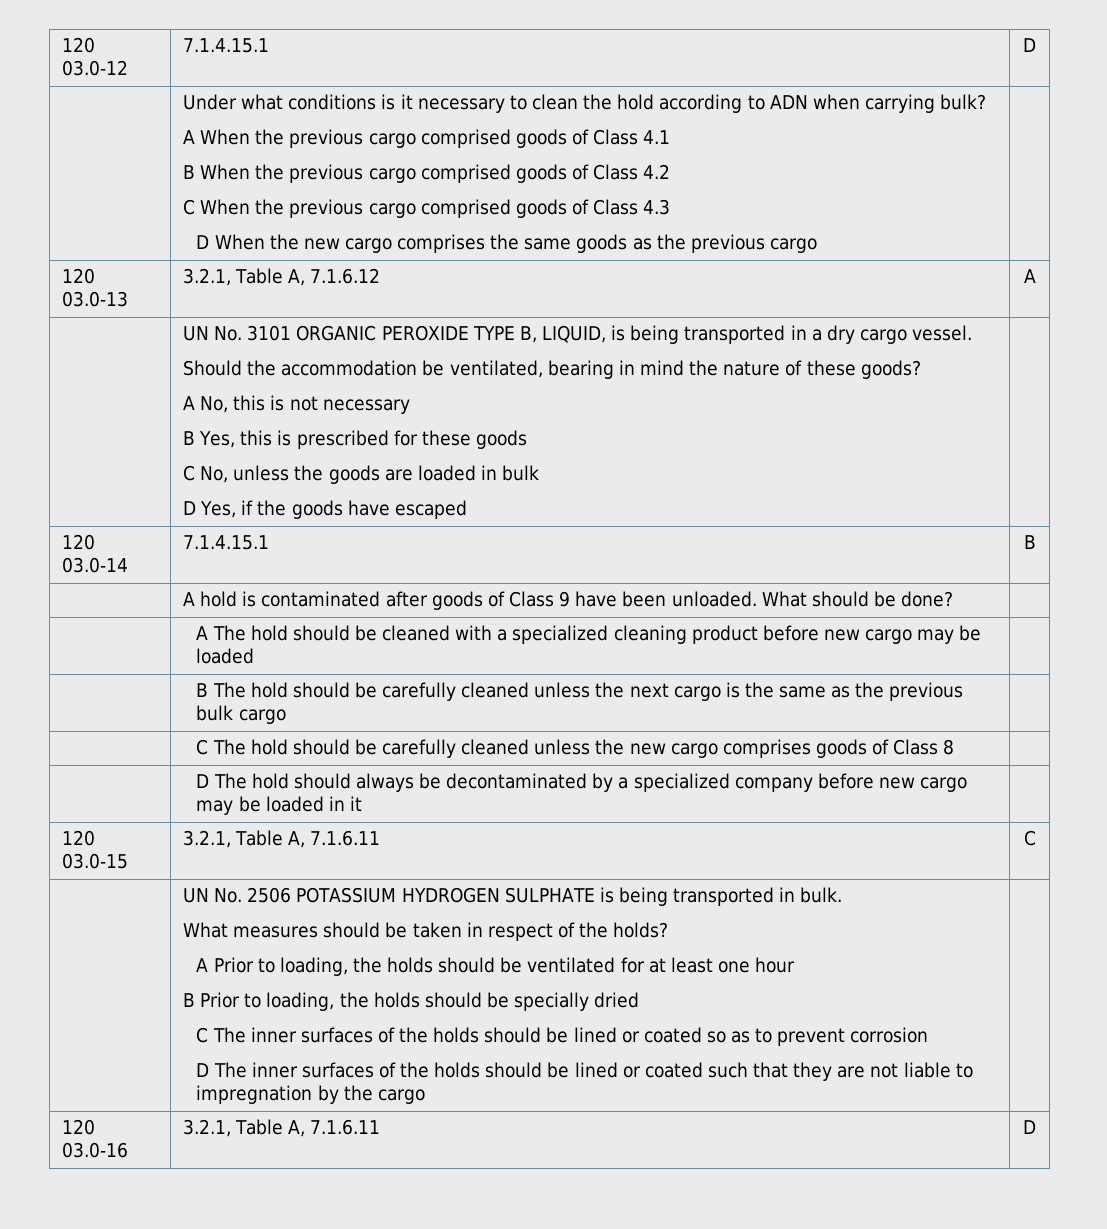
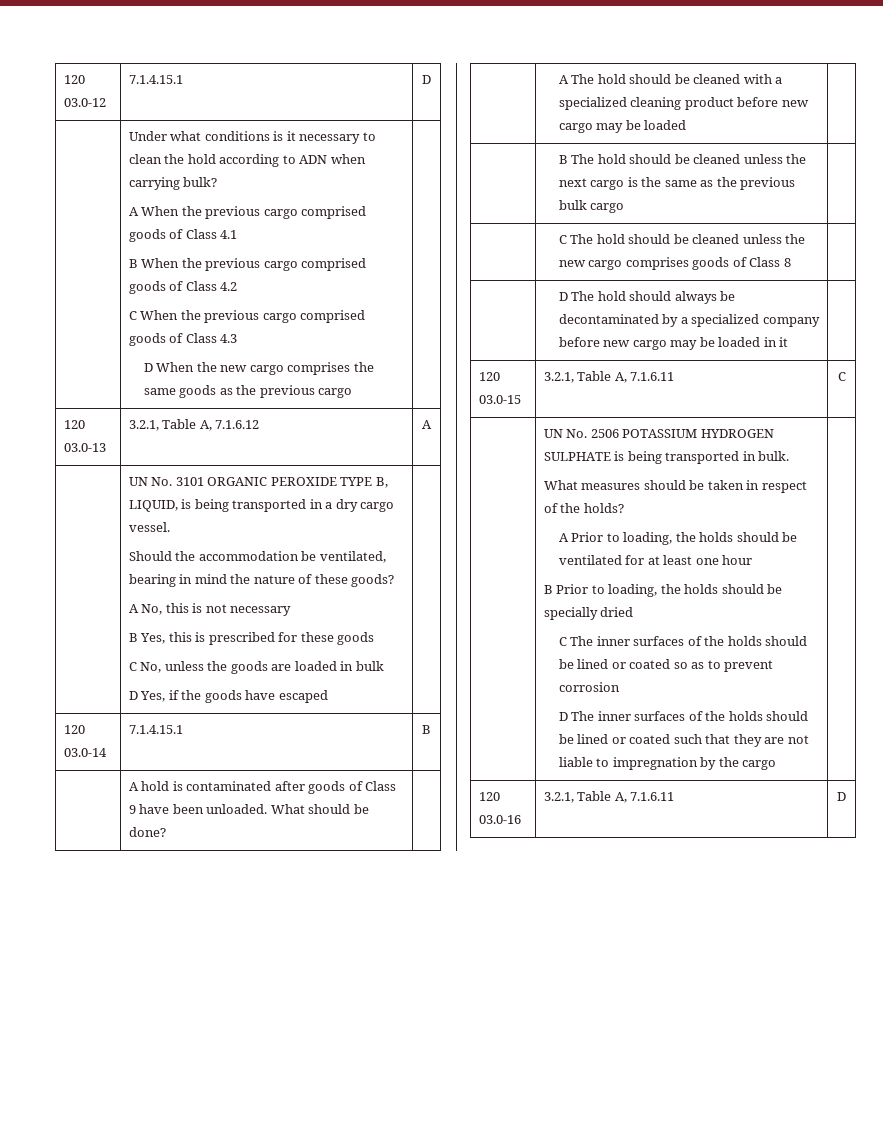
- | B The hold should be carefully cleaned unless the next cargo is the same as the previous bulk cargo |
+ | B The hold should be cleaned unless the next cargo is the same as the previous bulk cargo |
- | C The hold should be carefully cleaned unless the new cargo comprises goods of Class 8 |
+ | C The hold should be cleaned unless the new cargo comprises goods of Class 8 |

